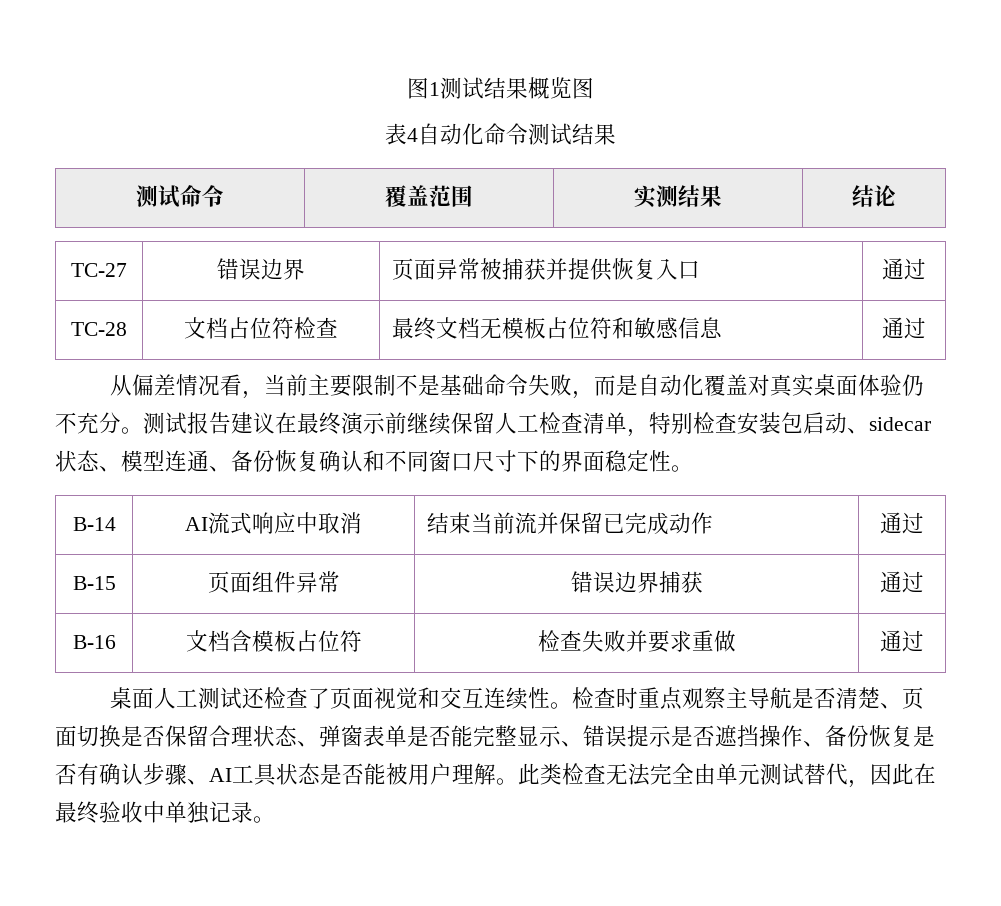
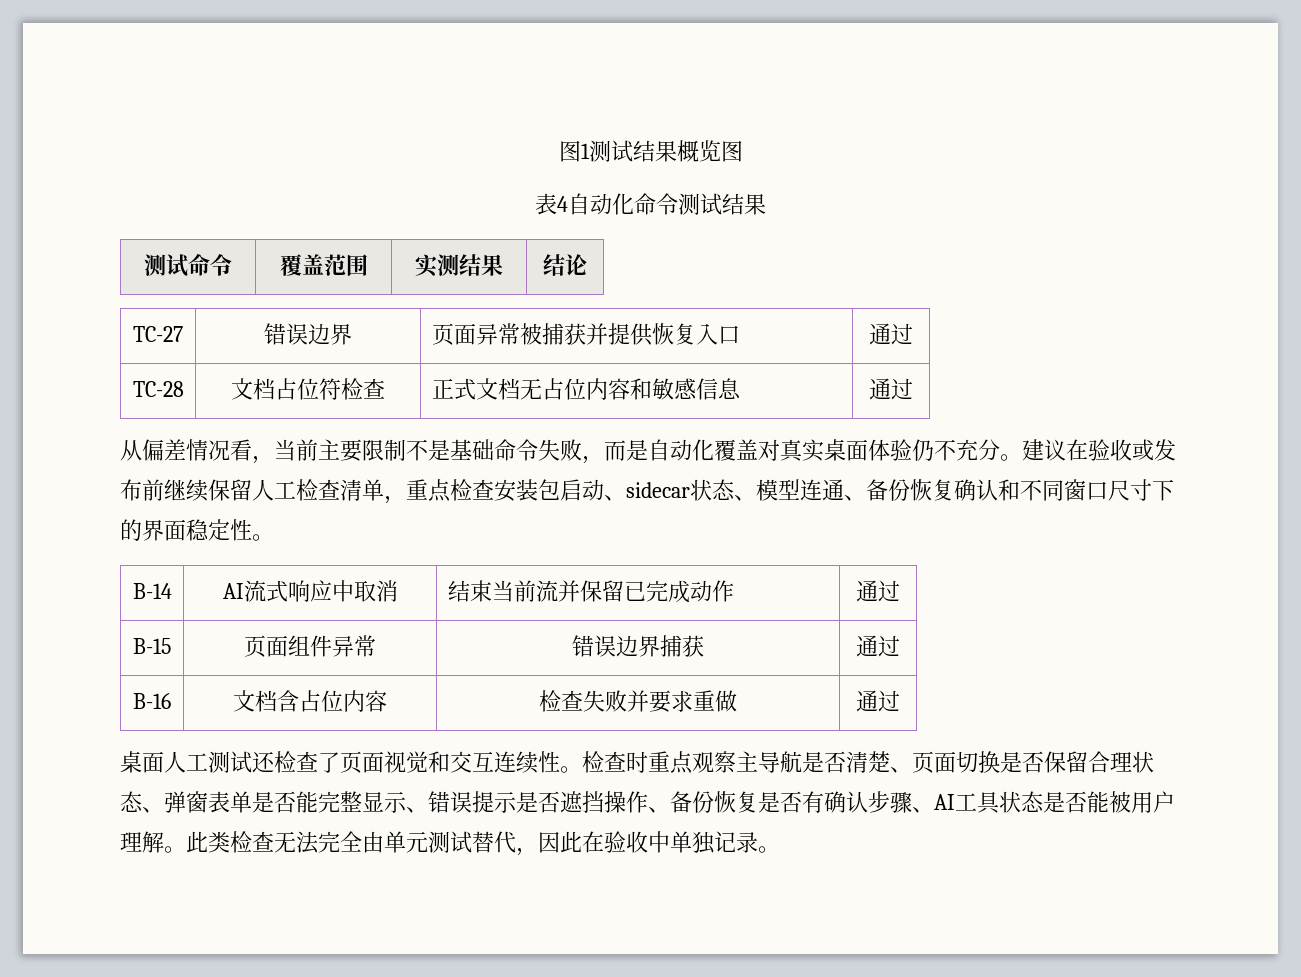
- TC-28 | 文档占位符检查 | 最终文档无模板占位符和敏感信息 | 通过
+ TC-28 | 文档占位符检查 | 正式文档无占位内容和敏感信息 | 通过
- 测试报告建议在最终演示前继续保留人工检查清单，特别检查安装包启动、sidecar状态、模型连通、备份恢复确认和不同窗口尺寸下的界面稳定性。
+ 建议在验收或发布前继续保留人工检查清单，重点检查安装包启动、sidecar状态、模型连通、备份恢复确认和不同窗口尺寸下的界面稳定性。
- B-16 | 文档含模板占位符 | 检查失败并要求重做 | 通过
+ B-16 | 文档含占位内容 | 检查失败并要求重做 | 通过
- 此类检查无法完全由单元测试替代，因此在最终验收中单独记录。
+ 此类检查无法完全由单元测试替代，因此在验收中单独记录。

